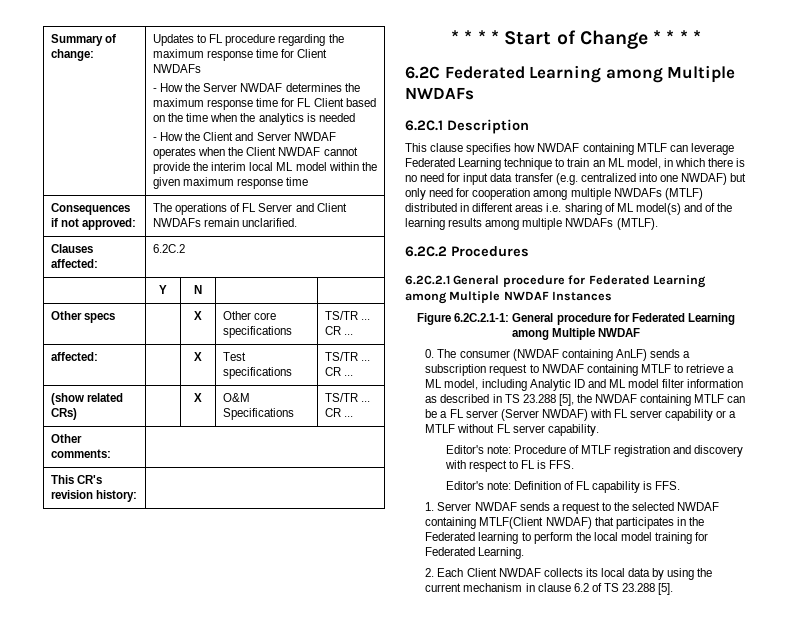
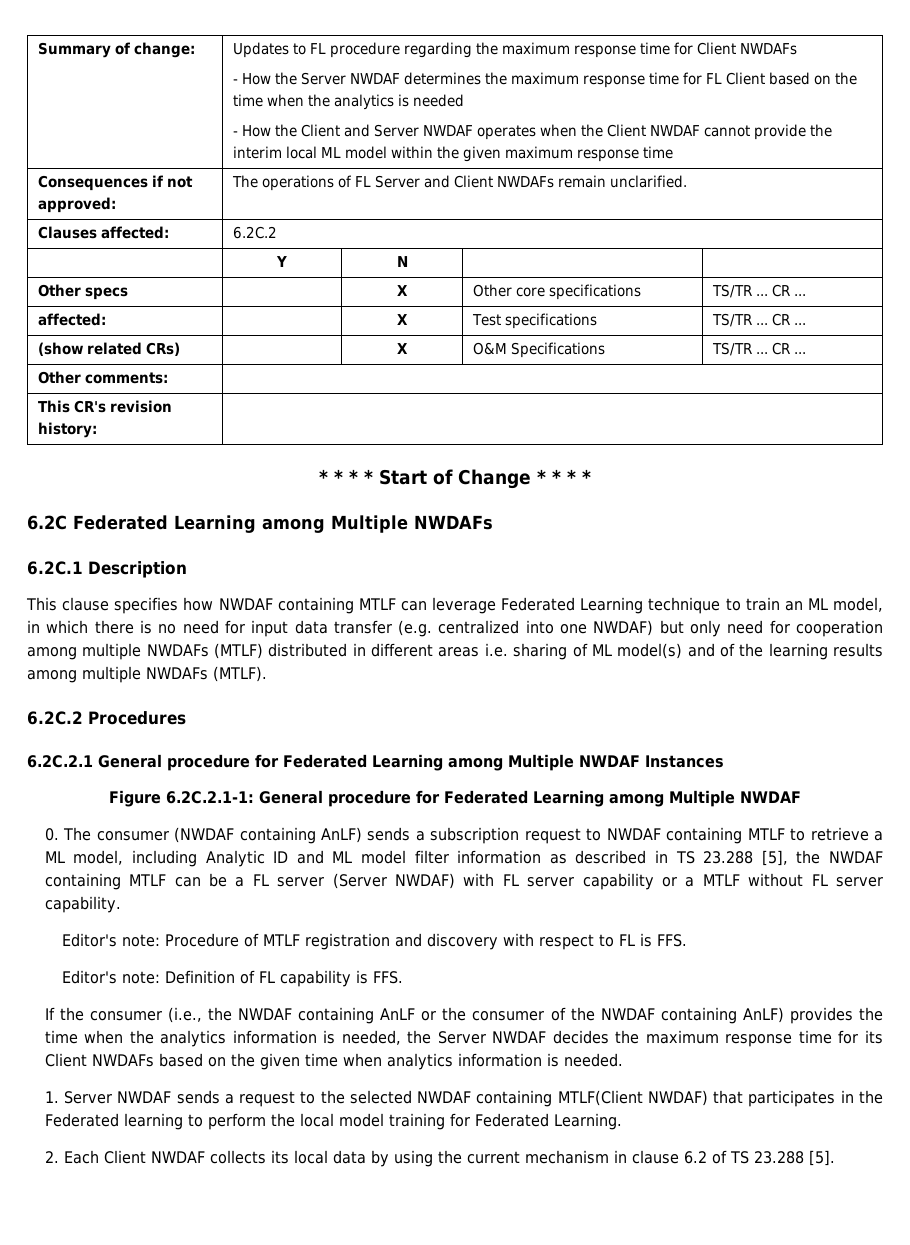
+ If the consumer (i.e., the NWDAF containing AnLF or the consumer of the NWDAF containing AnLF) provides the time when the analytics information is needed, the Server NWDAF decides the maximum response time for its Client NWDAFs based on the given time when analytics information is needed.

